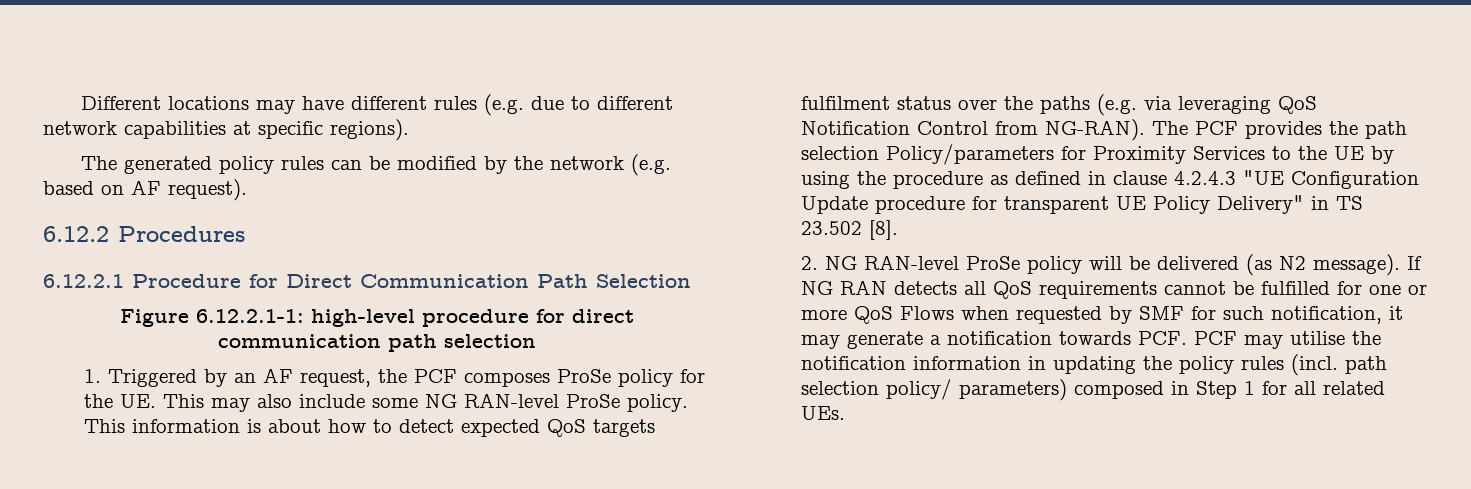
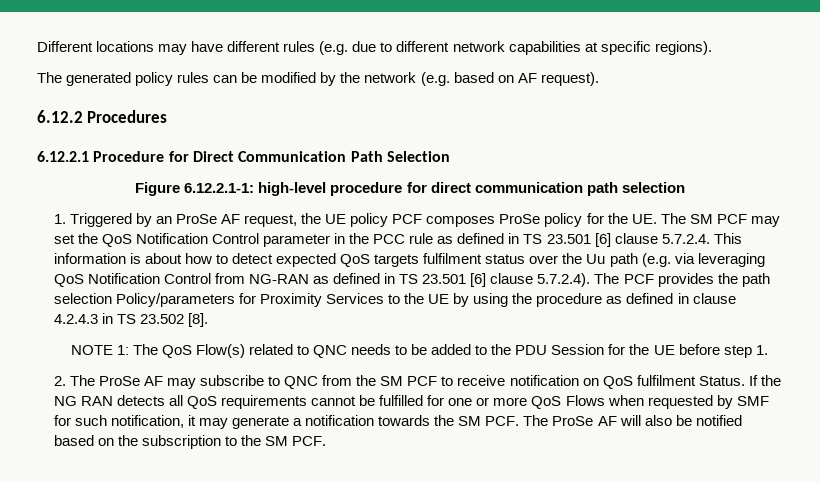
- 1. Triggered by an AF request, the PCF composes ProSe policy for the UE. This may also include some NG RAN-level ProSe policy. This information is about how to detect expected QoS targets fulfilment status over the paths (e.g. via leveraging QoS Notification Control from NG-RAN). The PCF provides the path selection Policy/parameters for Proximity Services to the UE by using the procedure as defined in clause 4.2.4.3 "UE Configuration Update procedure for transparent UE Policy Delivery" in TS 23.502 [8].
- 2. NG RAN-level ProSe policy will be delivered (as N2 message). If NG RAN detects all QoS requirements cannot be fulfilled for one or more QoS Flows when requested by SMF for such notification, it may generate a notification towards PCF. PCF may utilise the notification information in updating the policy rules (incl. path selection policy/ parameters) composed in Step 1 for all related UEs.
+ 1. Triggered by an ProSe AF request, the UE policy PCF composes ProSe policy for the UE. The SM PCF may set the QoS Notification Control parameter in the PCC rule as defined in TS 23.501 [6] clause 5.7.2.4. This information is about how to detect expected QoS targets fulfilment status over the Uu path (e.g. via leveraging QoS Notification Control from NG-RAN as defined in TS 23.501 [6] clause 5.7.2.4). The PCF provides the path selection Policy/parameters for Proximity Services to the UE by using the procedure as defined in clause 4.2.4.3 in TS 23.502 [8].
+ NOTE 1: The QoS Flow(s) related to QNC needs to be added to the PDU Session for the UE before step 1.
+ 2. The ProSe AF may subscribe to QNC from the SM PCF to receive notification on QoS fulfilment Status. If the NG RAN detects all QoS requirements cannot be fulfilled for one or more QoS Flows when requested by SMF for such notification, it may generate a notification towards the SM PCF. The ProSe AF will also be notified based on the subscription to the SM PCF.

